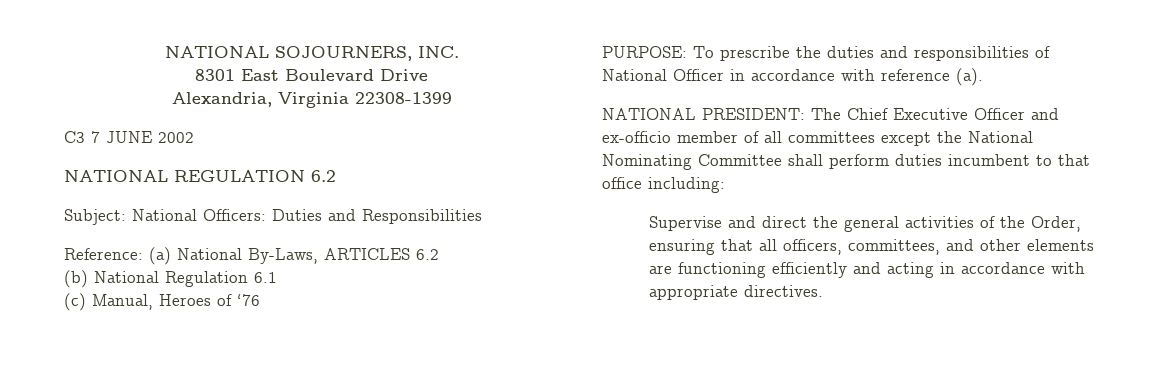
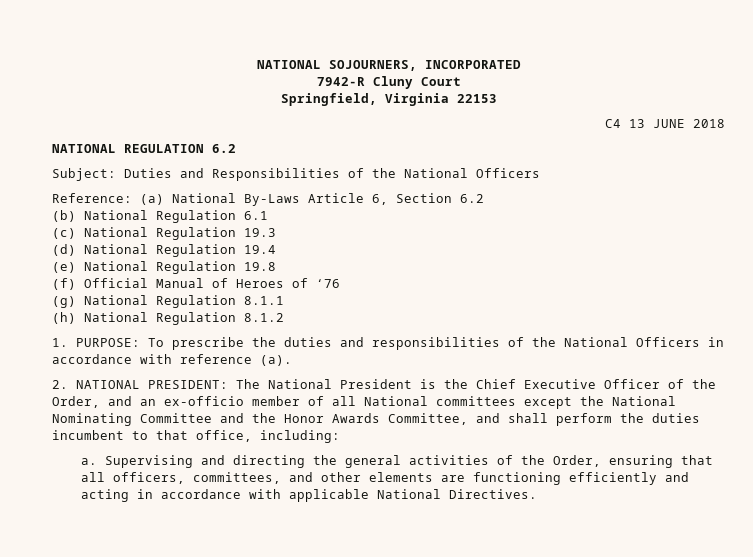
- NATIONAL SOJOURNERS, INC.
- 8301 East Boulevard Drive
- Alexandria, Virginia 22308-1399
- C3 7 JUNE 2002
+ NATIONAL SOJOURNERS, INCORPORATED
+ 7942-R Cluny Court
+ Springfield, Virginia 22153
+ C4 13 JUNE 2018
- Subject: National Officers: Duties and Responsibilities
+ Subject: Duties and Responsibilities of the National Officers
- Reference: (a) National By-Laws, ARTICLES 6.2
+ Reference: (a) National By-Laws Article 6, Section 6.2
- (c) Manual, Heroes of ‘76
- PURPOSE: To prescribe the duties and responsibilities of National Officer in accordance with reference (a).
+ (c) National Regulation 19.3
+ (d) National Regulation 19.4
+ (e) National Regulation 19.8
+ (f) Official Manual of Heroes of ‘76
+ (g) National Regulation 8.1.1
+ (h) National Regulation 8.1.2
+ 1. PURPOSE: To prescribe the duties and responsibilities of the National Officers in accordance with reference (a).
- NATIONAL PRESIDENT: The Chief Executive Officer and ex-officio member of all committees except the National Nominating Committee shall perform duties incumbent to that office including:
+ 2. NATIONAL PRESIDENT: The National President is the Chief Executive Officer of the Order, and an ex-officio member of all National committees except the National Nominating Committee and the Honor Awards Committee, and shall perform the duties incumbent to that office, including:
- Supervise and direct the general activities of the Order, ensuring that all officers, committees, and other elements are functioning efficiently and acting in accordance with appropriate directives.
+ a. Supervising and directing the general activities of the Order, ensuring that all officers, committees, and other elements are functioning efficiently and acting in accordance with applicable National Directives.

